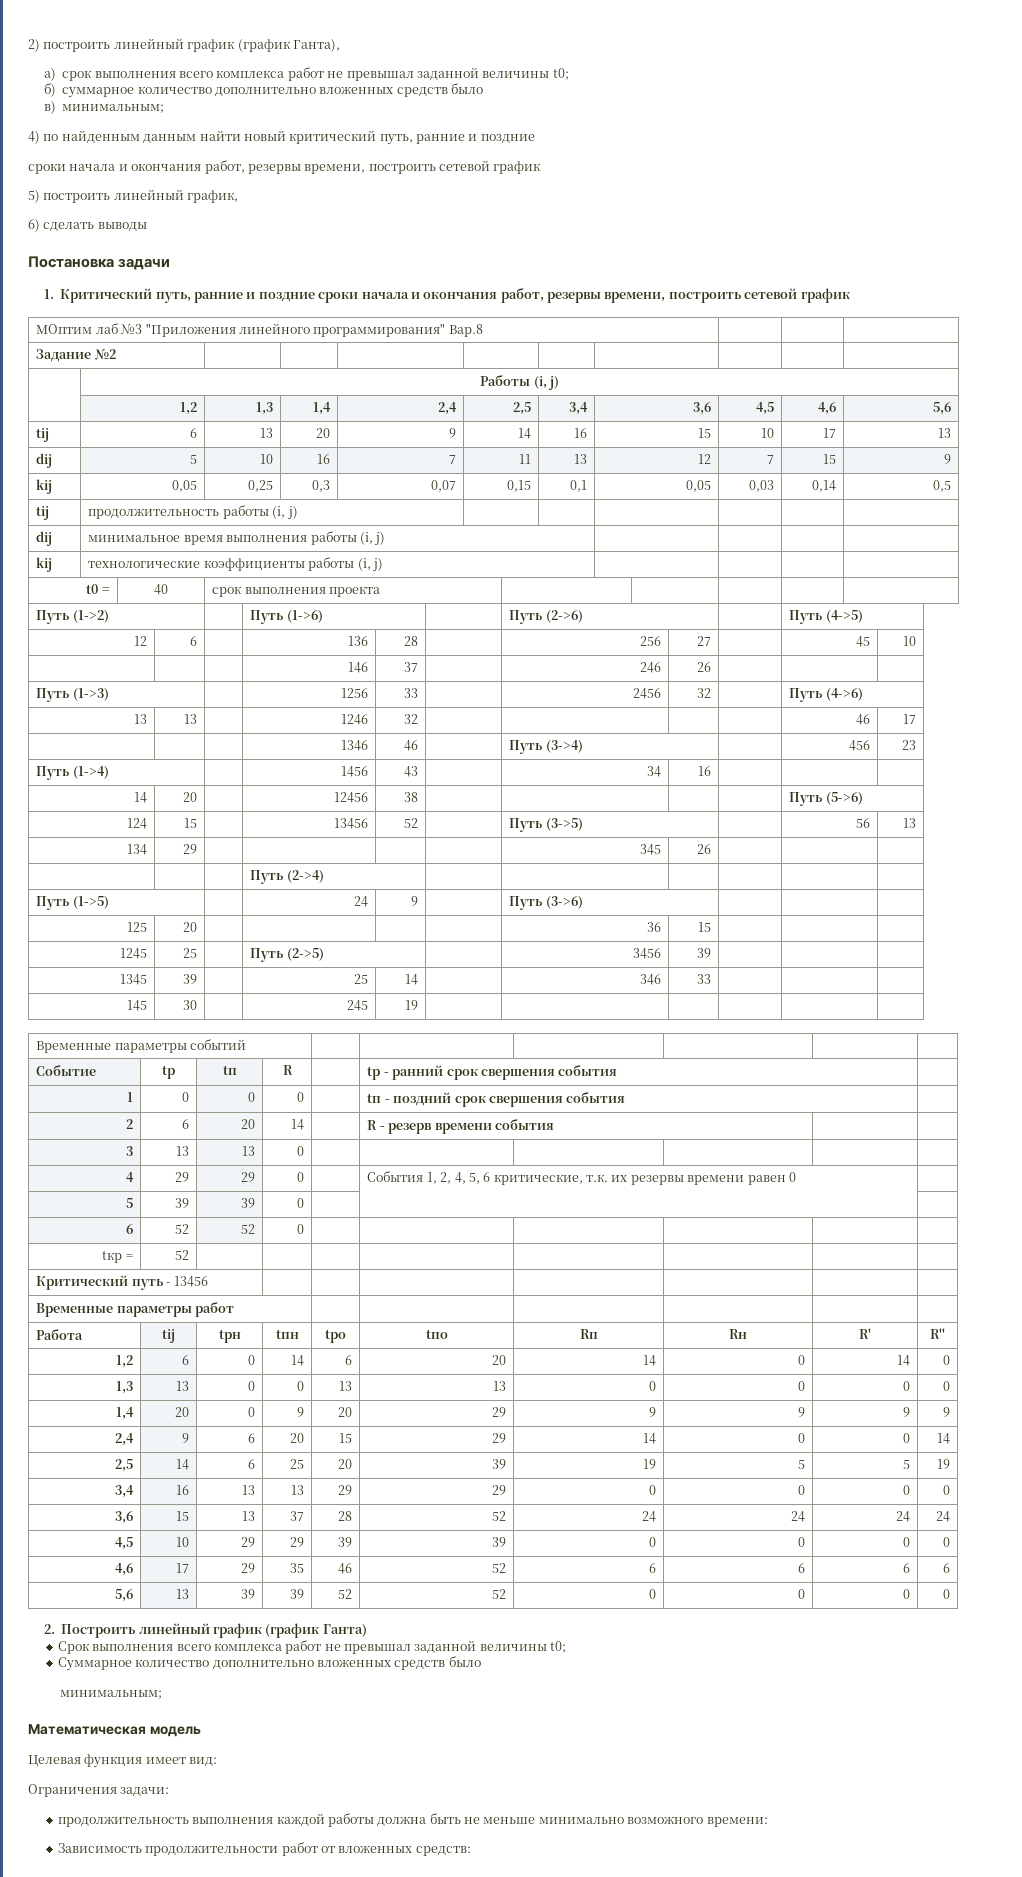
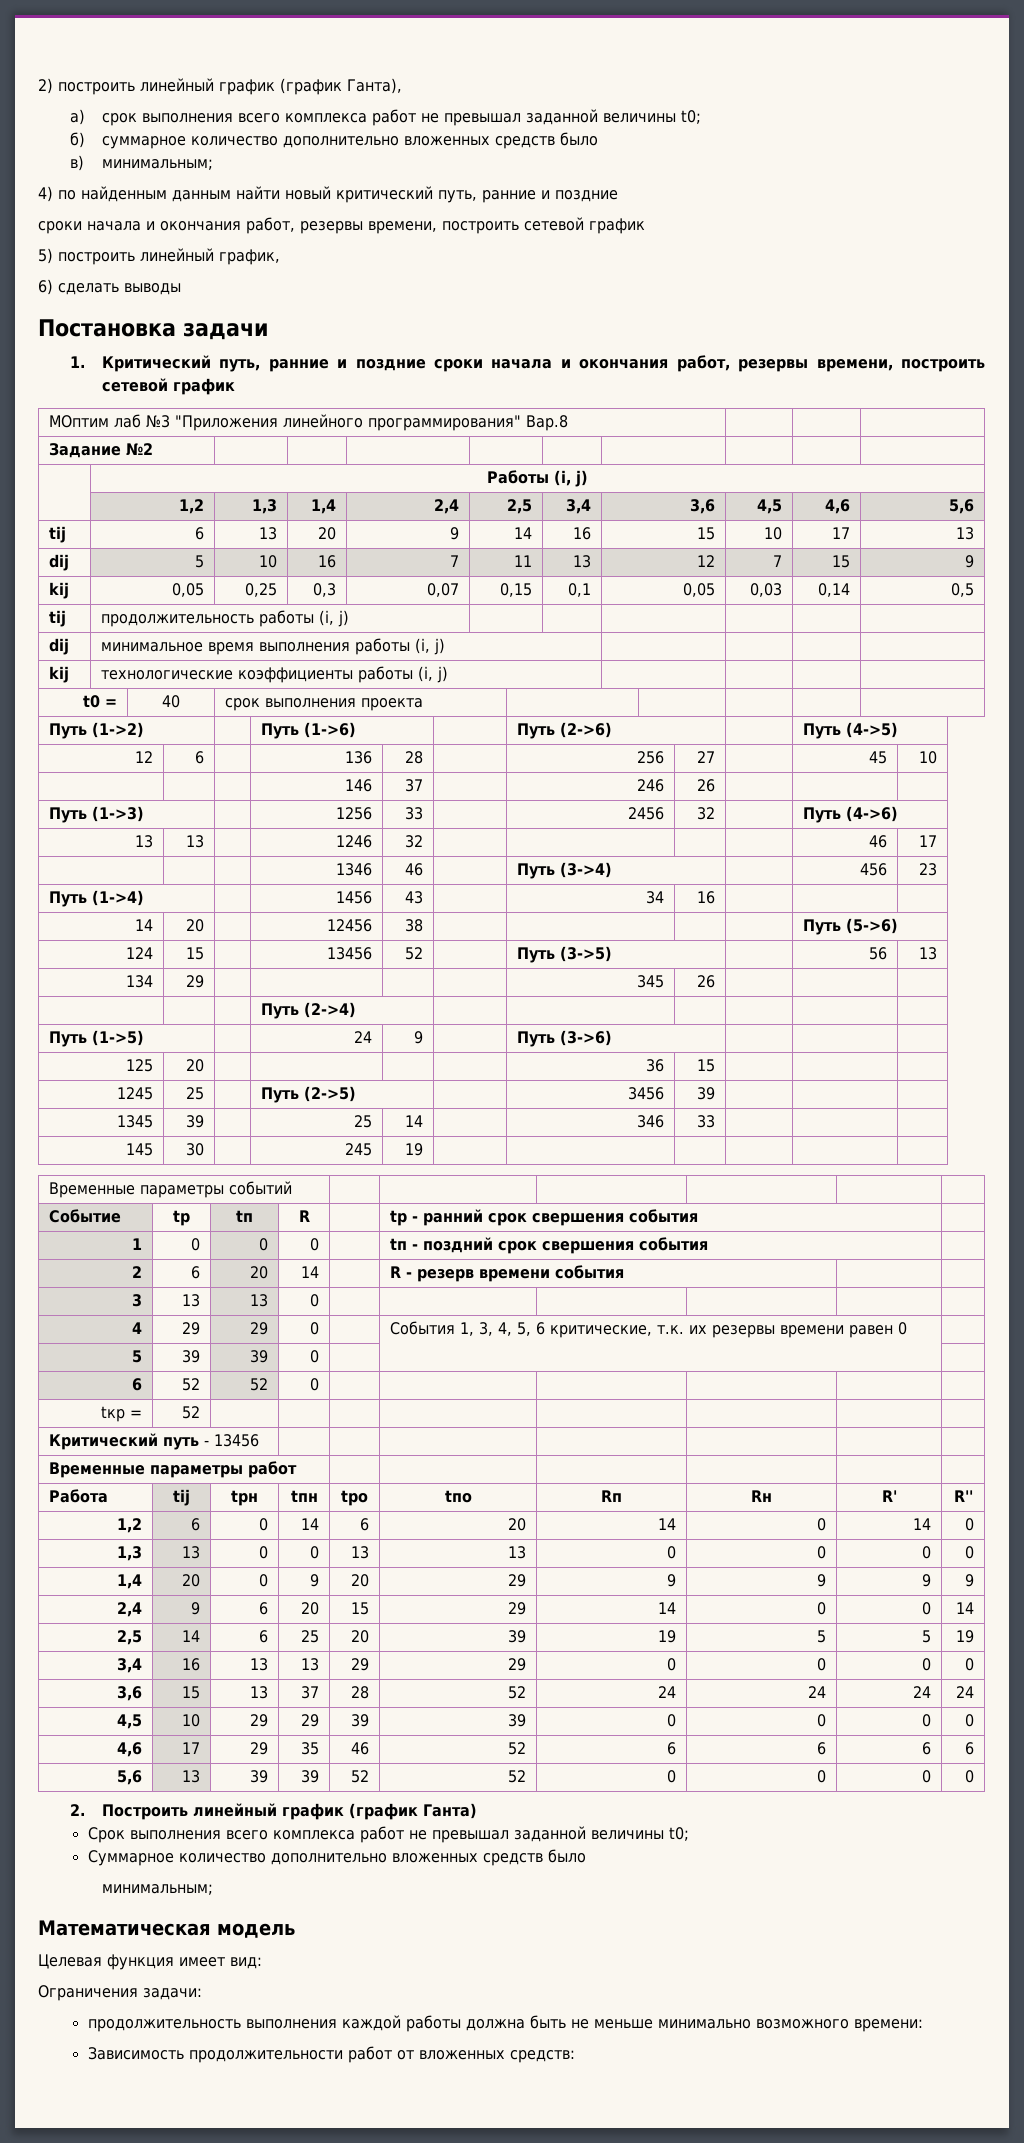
- 4 | 29 | 29 | 0 | | События 1, 2, 4, 5, 6 критические, т.к. их резервы времени равен 0 |
+ 4 | 29 | 29 | 0 | | События 1, 3, 4, 5, 6 критические, т.к. их резервы времени равен 0 |

